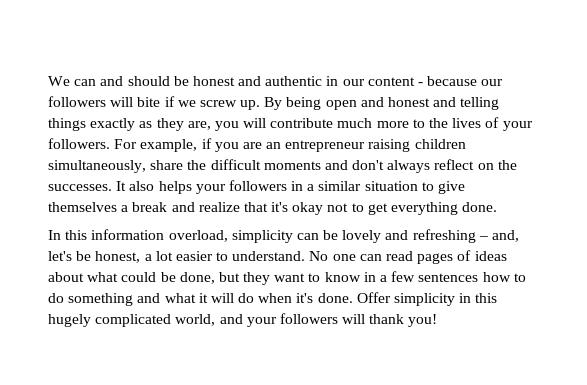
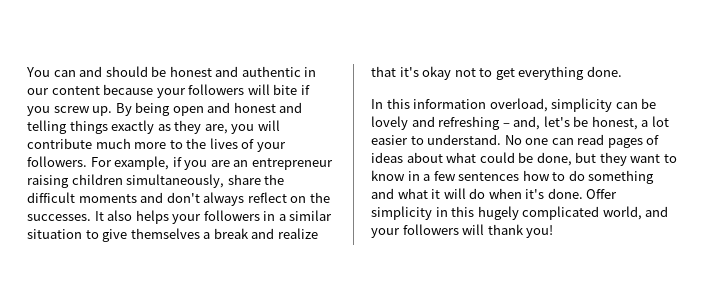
- We can and should be honest and authentic in our content - because our followers will bite if we screw up.
+ You can and should be honest and authentic in our content because your followers will bite if you screw up.

